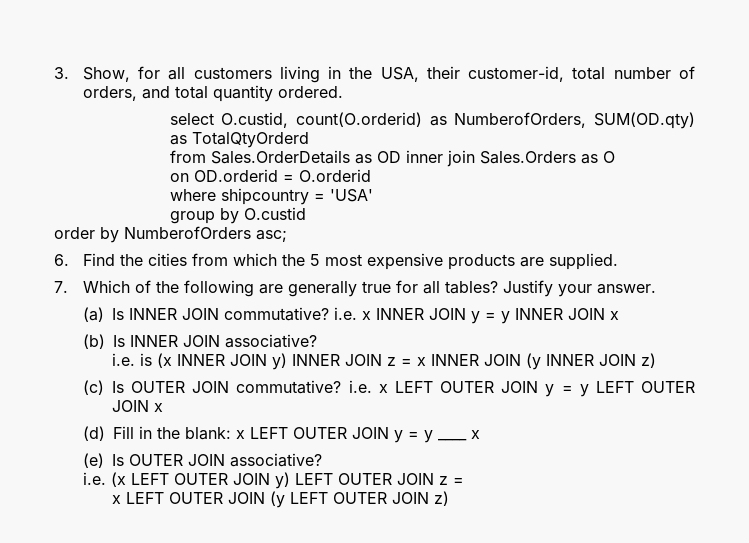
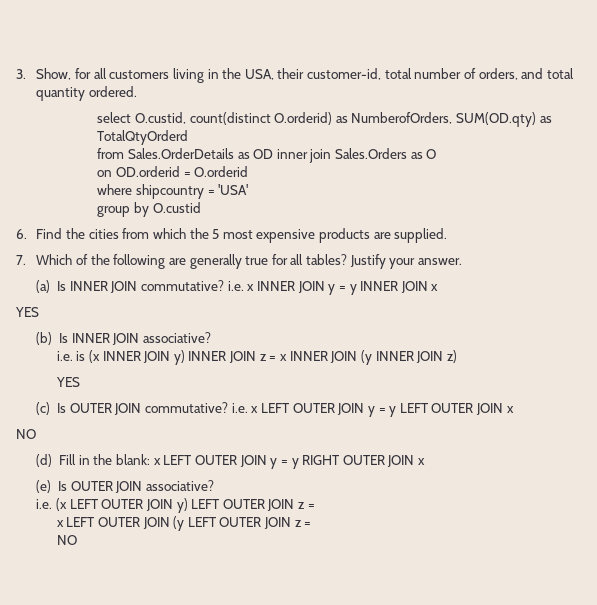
- select O.custid, count(O.orderid) as NumberofOrders, SUM(OD.qty) as TotalQtyOrderd
+ select O.custid, count(distinct O.orderid) as NumberofOrders, SUM(OD.qty) as TotalQtyOrderd
- order by NumberofOrders asc;
  (a) Is INNER JOIN commutative? i.e. x INNER JOIN y = y INNER JOIN x
+ YES
  i.e. is (x INNER JOIN y) INNER JOIN z = x INNER JOIN (y INNER JOIN z)
+ YES
  (c) Is OUTER JOIN commutative? i.e. x LEFT OUTER JOIN y = y LEFT OUTER JOIN x
+ NO
- (d) Fill in the blank: x LEFT OUTER JOIN y = y ____ x
+ (d) Fill in the blank: x LEFT OUTER JOIN y = y RIGHT OUTER JOIN x
- x LEFT OUTER JOIN (y LEFT OUTER JOIN z)
+ x LEFT OUTER JOIN (y LEFT OUTER JOIN z =
+ NO

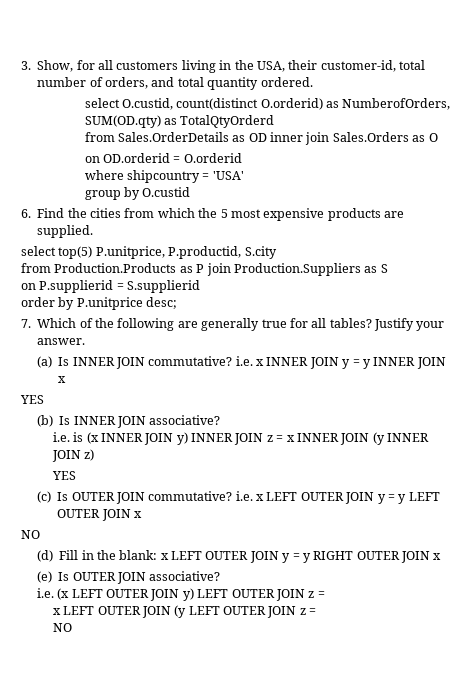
+ select top(5) P.unitprice, P.productid, S.city
+ from Production.Products as P join Production.Suppliers as S
+ on P.supplierid = S.supplierid
+ order by P.unitprice desc;

